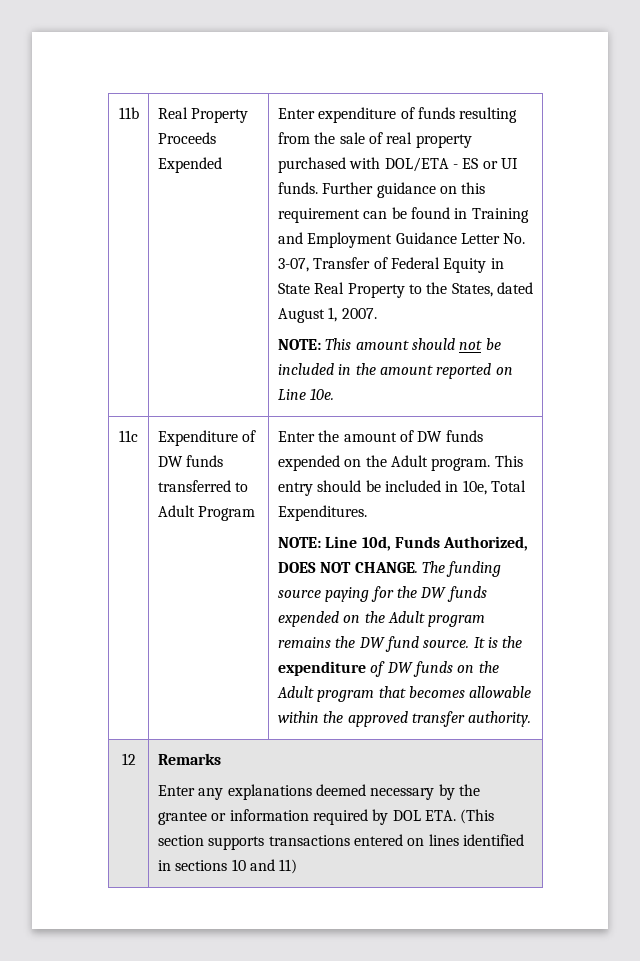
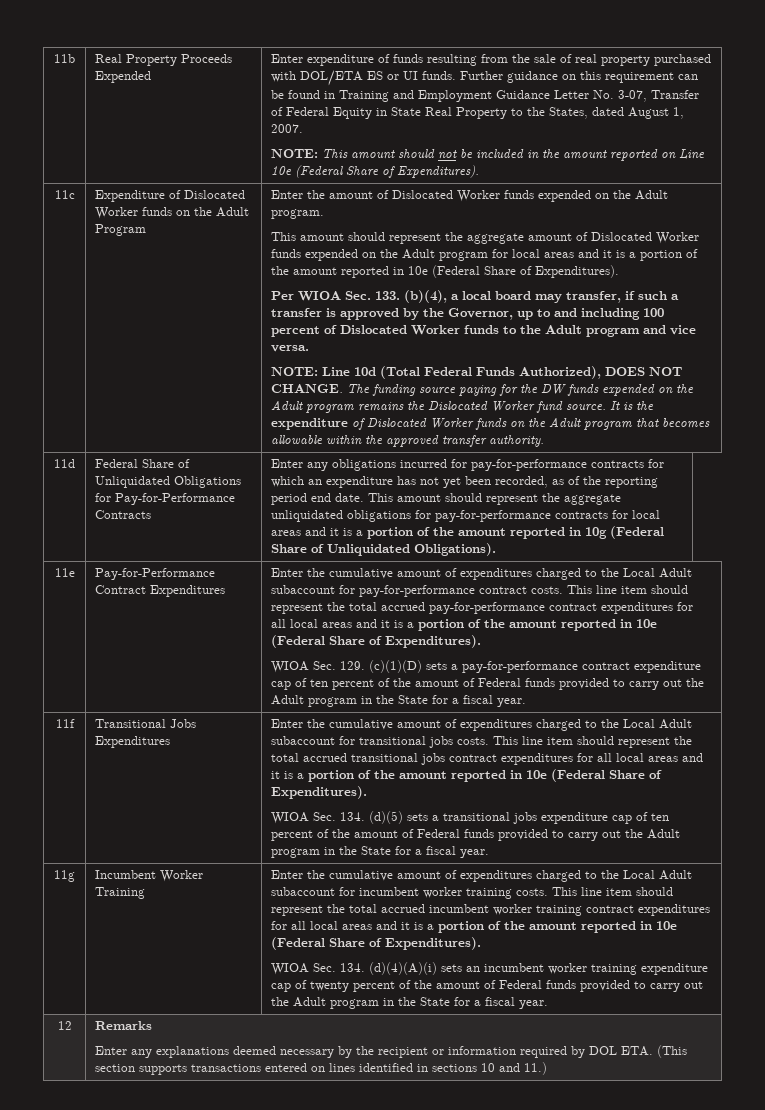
- Enter expenditure of funds resulting from the sale of real property purchased with DOL/ETA - ES or UI funds.
+ Enter expenditure of funds resulting from the sale of real property purchased with DOL/ETA ES or UI funds.
- NOTE: This amount should not be included in the amount reported on Line 10e.
- 11c | Expenditure of DW funds transferred to Adult Program
+ NOTE: This amount should not be included in the amount reported on Line 10e (Federal Share of Expenditures).
+ 11c | Expenditure of Dislocated Worker funds on the Adult Program
- Enter the amount of DW funds expended on the Adult program. This entry should be included in 10e, Total Expenditures.
- NOTE: Line 10d, Funds Authorized, DOES NOT CHANGE.
+ Enter the amount of Dislocated Worker funds expended on the Adult program.
+ This amount should represent the aggregate amount of Dislocated Worker funds expended on the Adult program for local areas and it is a portion of the amount reported in 10e (Federal Share of Expenditures).
+ Per WIOA Sec. 133. (b)(4), a local board may transfer, if such a transfer is approved by the Governor, up to and including 100 percent of Dislocated Worker funds to the Adult program and vice versa.
+ NOTE: Line 10d (Total Federal Funds Authorized), DOES NOT CHANGE.
- The funding source paying for the DW funds expended on the Adult program remains the DW fund source.
+ The funding source paying for the DW funds expended on the Adult program remains the Dislocated Worker fund source.
- It is the expenditure of DW funds on the Adult program that becomes allowable within the approved transfer authority.
+ It is the expenditure of Dislocated Worker funds on the Adult program that becomes allowable within the approved transfer authority.
+ 11d | Federal Share of Unliquidated Obligations for Pay-for-Performance Contracts | Enter any obligations incurred for pay-for-performance contracts for which an expenditure has not yet been recorded, as of the reporting period end date. This amount should represent the aggregate unliquidated obligations for pay-for-performance contracts for local areas and it is a portion of the amount reported in 10g (Federal Share of Unliquidated Obligations).
+ 11e | Pay-for-Performance Contract Expenditures | Enter the cumulative amount of expenditures charged to the Local Adult subaccount for pay-for-performance contract costs. This line item should represent the total accrued pay-for-performance contract expenditures for all local areas and it is a portion of the amount reported in 10e (Federal Share of Expenditures).
+ WIOA Sec. 129. (c)(1)(D) sets a pay-for-performance contract expenditure cap of ten percent of the amount of Federal funds provided to carry out the Adult program in the State for a fiscal year.
+ 11f | Transitional Jobs Expenditures | Enter the cumulative amount of expenditures charged to the Local Adult subaccount for transitional jobs costs. This line item should represent the total accrued transitional jobs contract expenditures for all local areas and it is a portion of the amount reported in 10e (Federal Share of Expenditures).
+ WIOA Sec. 134. (d)(5) sets a transitional jobs expenditure cap of ten percent of the amount of Federal funds provided to carry out the Adult program in the State for a fiscal year.
+ 11g | Incumbent Worker Training | Enter the cumulative amount of expenditures charged to the Local Adult subaccount for incumbent worker training costs. This line item should represent the total accrued incumbent worker training contract expenditures for all local areas and it is a portion of the amount reported in 10e (Federal Share of Expenditures).
+ WIOA Sec. 134. (d)(4)(A)(i) sets an incumbent worker training expenditure cap of twenty percent of the amount of Federal funds provided to carry out the Adult program in the State for a fiscal year.
  12 | Remarks
- Enter any explanations deemed necessary by the grantee or information required by DOL ETA. (This section supports transactions entered on lines identified in sections 10 and 11)
+ Enter any explanations deemed necessary by the recipient or information required by DOL ETA. (This section supports transactions entered on lines identified in sections 10 and 11.)

